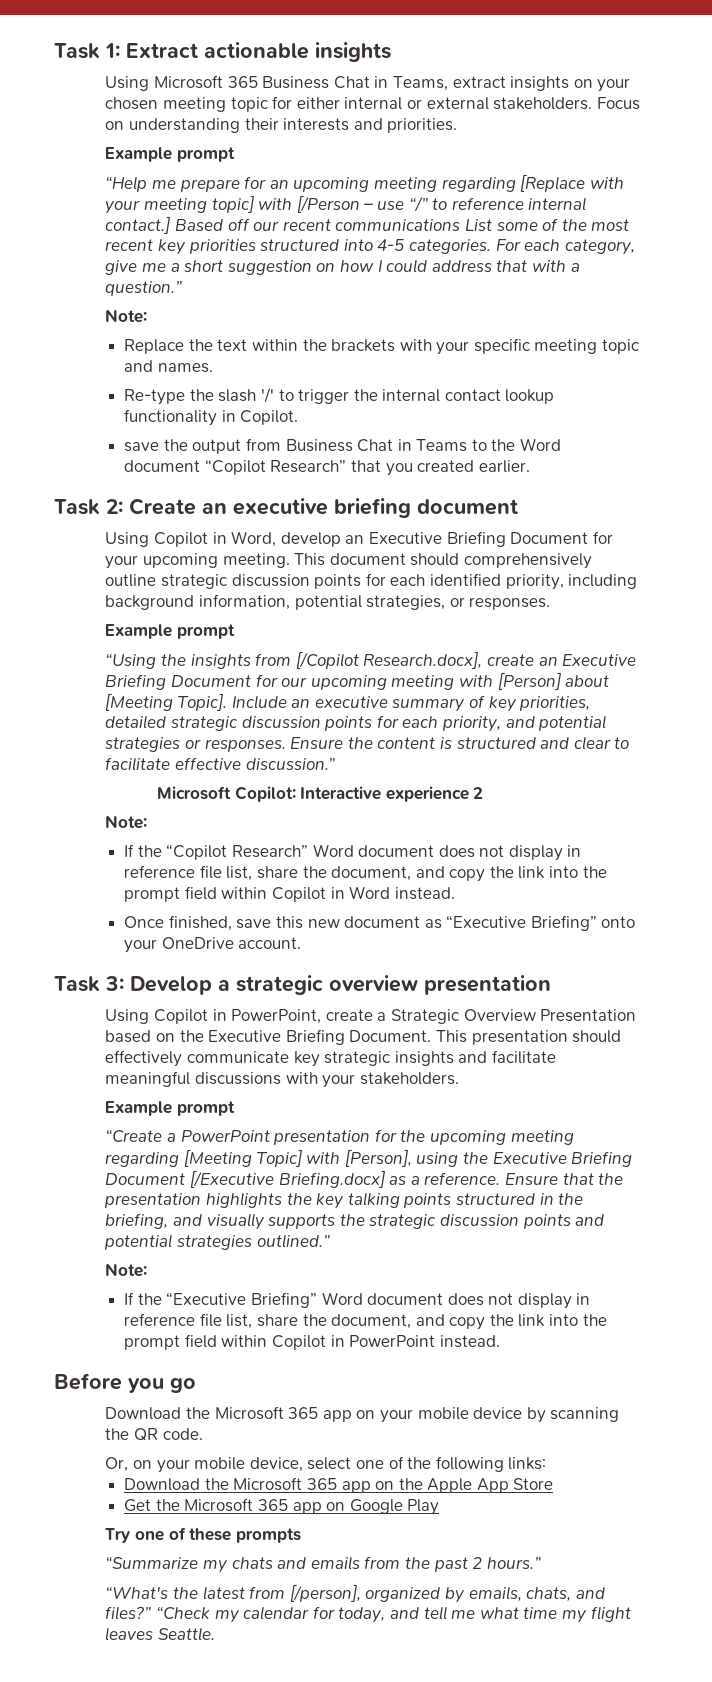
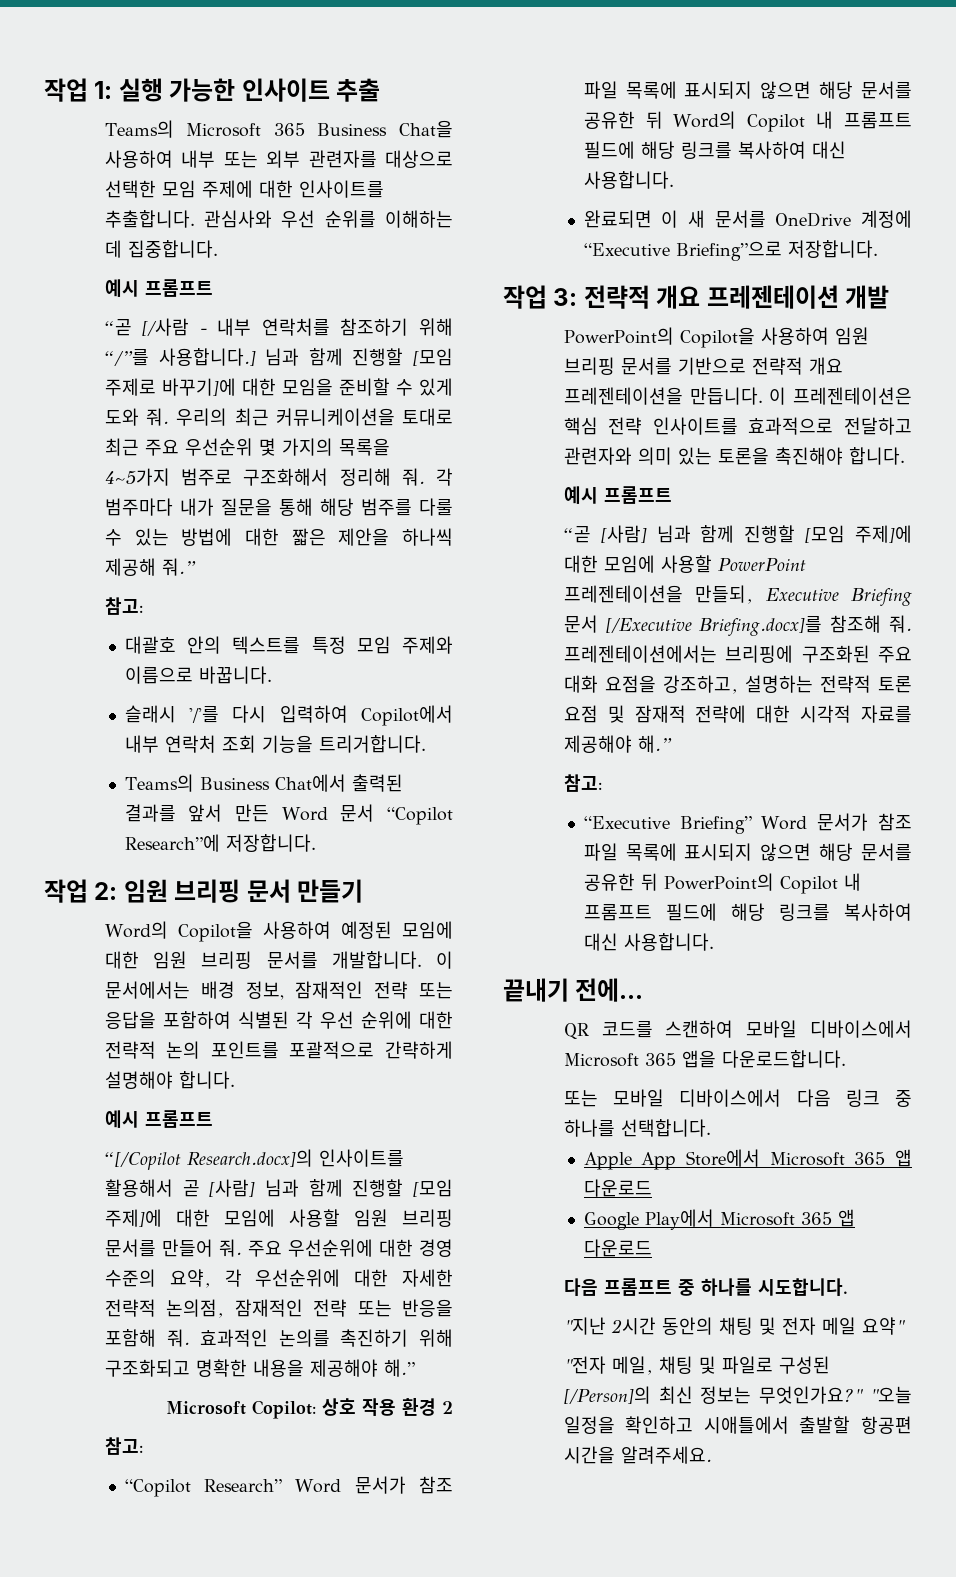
- Task 1: Extract actionable insights
- Using Microsoft 365 Business Chat in Teams, extract insights on your chosen meeting topic for either internal or external stakeholders. Focus on understanding their interests and priorities.
- Example prompt
- “Help me prepare for an upcoming meeting regarding [Replace with your meeting topic] with [/Person – use “/” to reference internal contact.] Based off our recent communications List some of the most recent key priorities structured into 4-5 categories. For each category, give me a short suggestion on how I could address that with a question.”
- Note:
- Replace the text within the brackets with your specific meeting topic and names.
- Re-type the slash '/' to trigger the internal contact lookup functionality in Copilot.
- save the output from Business Chat in Teams to the Word document “Copilot Research” that you created earlier.
- Task 2: Create an executive briefing document
- Using Copilot in Word, develop an Executive Briefing Document for your upcoming meeting. This document should comprehensively outline strategic discussion points for each identified priority, including background information, potential strategies, or responses.
- Example prompt
- “Using the insights from [/Copilot Research.docx], create an Executive Briefing Document for our upcoming meeting with [Person] about [Meeting Topic]. Include an executive summary of key priorities, detailed strategic discussion points for each priority, and potential strategies or responses. Ensure the content is structured and clear to facilitate effective discussion.”
- Microsoft Copilot: Interactive experience 2
- Note:
- If the “Copilot Research” Word document does not display in reference file list, share the document, and copy the link into the prompt field within Copilot in Word instead.
- Once finished, save this new document as “Executive Briefing” onto your OneDrive account.
- Task 3: Develop a strategic overview presentation
- Using Copilot in PowerPoint, create a Strategic Overview Presentation based on the Executive Briefing Document. This presentation should effectively communicate key strategic insights and facilitate meaningful discussions with your stakeholders.
- Example prompt
- “Create a PowerPoint presentation for the upcoming meeting regarding [Meeting Topic] with [Person], using the Executive Briefing Document [/Executive Briefing.docx] as a reference. Ensure that the presentation highlights the key talking points structured in the briefing, and visually supports the strategic discussion points and potential strategies outlined.”
- Note:
- If the “Executive Briefing” Word document does not display in reference file list, share the document, and copy the link into the prompt field within Copilot in PowerPoint instead.
- Before you go
- Download the Microsoft 365 app on your mobile device by scanning the QR code.
- Or, on your mobile device, select one of the following links:
- Download the Microsoft 365 app on the Apple App Store
- Get the Microsoft 365 app on Google Play
- Try one of these prompts
- “Summarize my chats and emails from the past 2 hours.”
- “What's the latest from [/person], organized by emails, chats, and files?” “Check my calendar for today, and tell me what time my flight leaves Seattle.
+ 작업 1: 실행 가능한 인사이트 추출
+ Teams의 Microsoft 365 Business Chat을 사용하여 내부 또는 외부 관련자를 대상으로 선택한 모임 주제에 대한 인사이트를 추출합니다. 관심사와 우선 순위를 이해하는 데 집중합니다.
+ 예시 프롬프트
+ “곧 [/사람 - 내부 연락처를 참조하기 위해 “/”를 사용합니다.] 님과 함께 진행할 [모임 주제로 바꾸기]에 대한 모임을 준비할 수 있게 도와 줘. 우리의 최근 커뮤니케이션을 토대로 최근 주요 우선순위 몇 가지의 목록을 4~5가지 범주로 구조화해서 정리해 줘. 각 범주마다 내가 질문을 통해 해당 범주를 다룰 수 있는 방법에 대한 짧은 제안을 하나씩 제공해 줘.”
+ 참고:
+ 대괄호 안의 텍스트를 특정 모임 주제와 이름으로 바꿉니다.
+ 슬래시 '/'를 다시 입력하여 Copilot에서 내부 연락처 조회 기능을 트리거합니다.
+ Teams의 Business Chat에서 출력된 결과를 앞서 만든 Word 문서 “Copilot Research”에 저장합니다.
+ 작업 2: 임원 브리핑 문서 만들기
+ Word의 Copilot을 사용하여 예정된 모임에 대한 임원 브리핑 문서를 개발합니다. 이 문서에서는 배경 정보, 잠재적인 전략 또는 응답을 포함하여 식별된 각 우선 순위에 대한 전략적 논의 포인트를 포괄적으로 간략하게 설명해야 합니다.
+ 예시 프롬프트
+ “[/Copilot Research.docx]의 인사이트를 활용해서 곧 [사람] 님과 함께 진행할 [모임 주제]에 대한 모임에 사용할 임원 브리핑 문서를 만들어 줘. 주요 우선순위에 대한 경영 수준의 요약, 각 우선순위에 대한 자세한 전략적 논의점, 잠재적인 전략 또는 반응을 포함해 줘. 효과적인 논의를 촉진하기 위해 구조화되고 명확한 내용을 제공해야 해.”
+ Microsoft Copilot: 상호 작용 환경 2
+ 참고:
+ “Copilot Research” Word 문서가 참조 파일 목록에 표시되지 않으면 해당 문서를 공유한 뒤 Word의 Copilot 내 프롬프트 필드에 해당 링크를 복사하여 대신 사용합니다.
+ 완료되면 이 새 문서를 OneDrive 계정에 “Executive Briefing”으로 저장합니다.
+ 작업 3: 전략적 개요 프레젠테이션 개발
+ PowerPoint의 Copilot을 사용하여 임원 브리핑 문서를 기반으로 전략적 개요 프레젠테이션을 만듭니다. 이 프레젠테이션은 핵심 전략 인사이트를 효과적으로 전달하고 관련자와 의미 있는 토론을 촉진해야 합니다.
+ 예시 프롬프트
+ “곧 [사람] 님과 함께 진행할 [모임 주제]에 대한 모임에 사용할 PowerPoint 프레젠테이션을 만들되, Executive Briefing 문서 [/Executive Briefing.docx]를 참조해 줘. 프레젠테이션에서는 브리핑에 구조화된 주요 대화 요점을 강조하고, 설명하는 전략적 토론 요점 및 잠재적 전략에 대한 시각적 자료를 제공해야 해.”
+ 참고:
+ “Executive Briefing” Word 문서가 참조 파일 목록에 표시되지 않으면 해당 문서를 공유한 뒤 PowerPoint의 Copilot 내 프롬프트 필드에 해당 링크를 복사하여 대신 사용합니다.
+ 끝내기 전에...
+ QR 코드를 스캔하여 모바일 디바이스에서 Microsoft 365 앱을 다운로드합니다.
+ 또는 모바일 디바이스에서 다음 링크 중 하나를 선택합니다.
+ Apple App Store에서 Microsoft 365 앱 다운로드
+ Google Play에서 Microsoft 365 앱 다운로드
+ 다음 프롬프트 중 하나를 시도합니다.
+ "지난 2시간 동안의 채팅 및 전자 메일 요약"
+ "전자 메일, 채팅 및 파일로 구성된 [/Person]의 최신 정보는 무엇인가요?" "오늘 일정을 확인하고 시애틀에서 출발할 항공편 시간을 알려주세요.

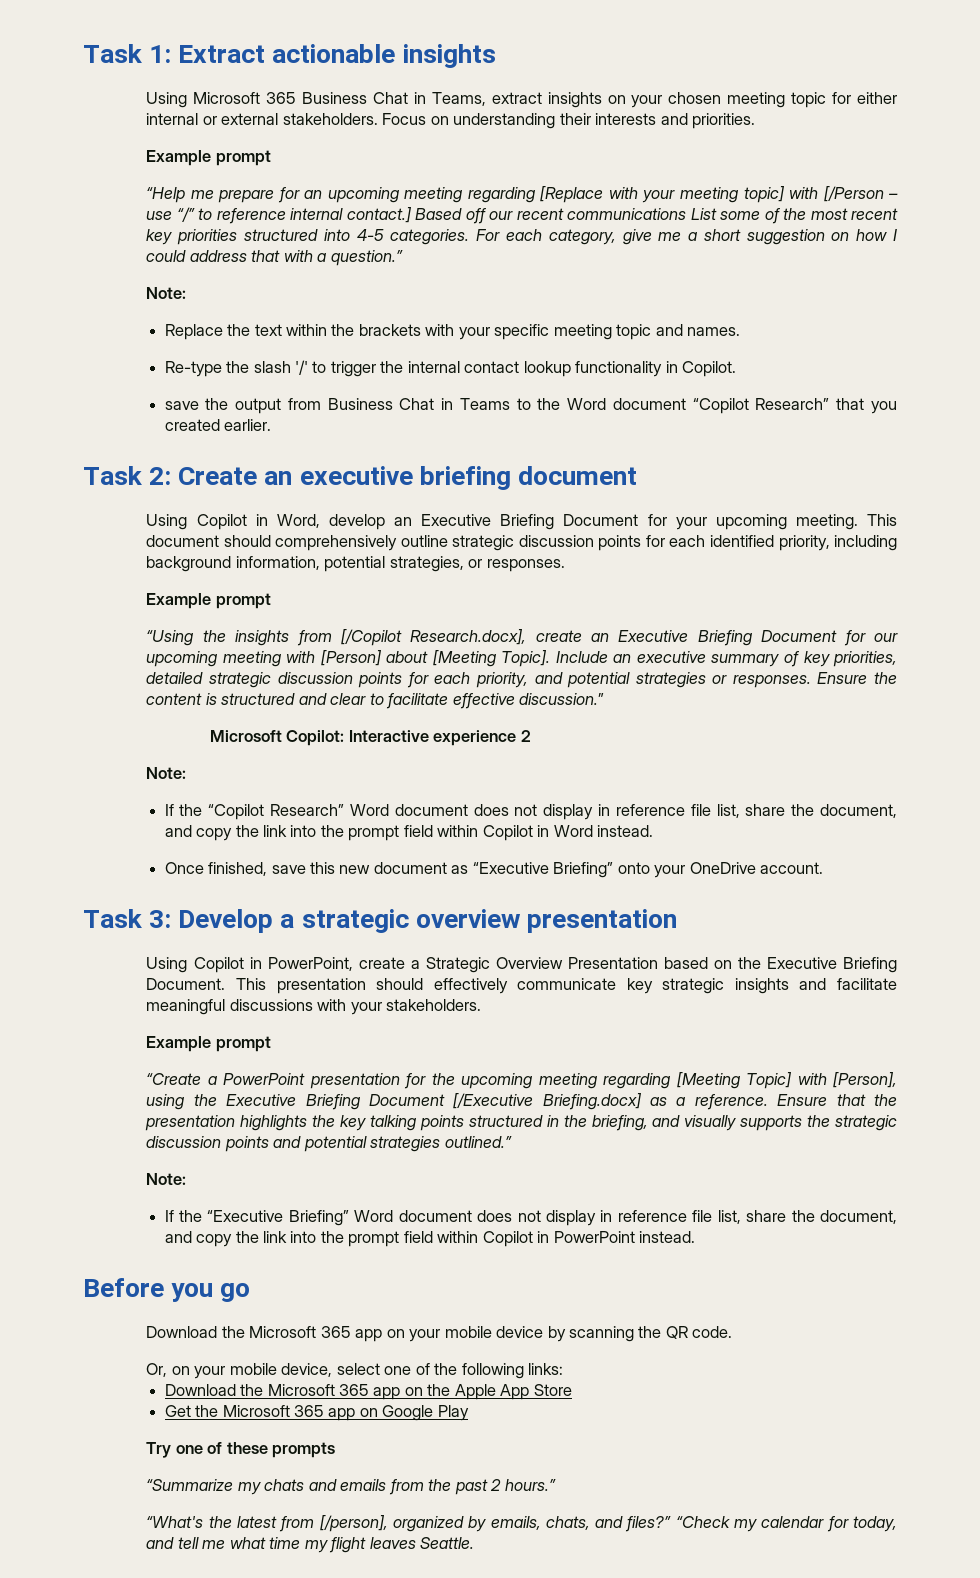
- 작업 1: 실행 가능한 인사이트 추출
- Teams의 Microsoft 365 Business Chat을 사용하여 내부 또는 외부 관련자를 대상으로 선택한 모임 주제에 대한 인사이트를 추출합니다. 관심사와 우선 순위를 이해하는 데 집중합니다.
- 예시 프롬프트
- “곧 [/사람 - 내부 연락처를 참조하기 위해 “/”를 사용합니다.] 님과 함께 진행할 [모임 주제로 바꾸기]에 대한 모임을 준비할 수 있게 도와 줘. 우리의 최근 커뮤니케이션을 토대로 최근 주요 우선순위 몇 가지의 목록을 4~5가지 범주로 구조화해서 정리해 줘. 각 범주마다 내가 질문을 통해 해당 범주를 다룰 수 있는 방법에 대한 짧은 제안을 하나씩 제공해 줘.”
- 참고:
- 대괄호 안의 텍스트를 특정 모임 주제와 이름으로 바꿉니다.
- 슬래시 '/'를 다시 입력하여 Copilot에서 내부 연락처 조회 기능을 트리거합니다.
- Teams의 Business Chat에서 출력된 결과를 앞서 만든 Word 문서 “Copilot Research”에 저장합니다.
- 작업 2: 임원 브리핑 문서 만들기
- Word의 Copilot을 사용하여 예정된 모임에 대한 임원 브리핑 문서를 개발합니다. 이 문서에서는 배경 정보, 잠재적인 전략 또는 응답을 포함하여 식별된 각 우선 순위에 대한 전략적 논의 포인트를 포괄적으로 간략하게 설명해야 합니다.
- 예시 프롬프트
- “[/Copilot Research.docx]의 인사이트를 활용해서 곧 [사람] 님과 함께 진행할 [모임 주제]에 대한 모임에 사용할 임원 브리핑 문서를 만들어 줘. 주요 우선순위에 대한 경영 수준의 요약, 각 우선순위에 대한 자세한 전략적 논의점, 잠재적인 전략 또는 반응을 포함해 줘. 효과적인 논의를 촉진하기 위해 구조화되고 명확한 내용을 제공해야 해.”
- Microsoft Copilot: 상호 작용 환경 2
- 참고:
- “Copilot Research” Word 문서가 참조 파일 목록에 표시되지 않으면 해당 문서를 공유한 뒤 Word의 Copilot 내 프롬프트 필드에 해당 링크를 복사하여 대신 사용합니다.
- 완료되면 이 새 문서를 OneDrive 계정에 “Executive Briefing”으로 저장합니다.
- 작업 3: 전략적 개요 프레젠테이션 개발
- PowerPoint의 Copilot을 사용하여 임원 브리핑 문서를 기반으로 전략적 개요 프레젠테이션을 만듭니다. 이 프레젠테이션은 핵심 전략 인사이트를 효과적으로 전달하고 관련자와 의미 있는 토론을 촉진해야 합니다.
- 예시 프롬프트
- “곧 [사람] 님과 함께 진행할 [모임 주제]에 대한 모임에 사용할 PowerPoint 프레젠테이션을 만들되, Executive Briefing 문서 [/Executive Briefing.docx]를 참조해 줘. 프레젠테이션에서는 브리핑에 구조화된 주요 대화 요점을 강조하고, 설명하는 전략적 토론 요점 및 잠재적 전략에 대한 시각적 자료를 제공해야 해.”
- 참고:
- “Executive Briefing” Word 문서가 참조 파일 목록에 표시되지 않으면 해당 문서를 공유한 뒤 PowerPoint의 Copilot 내 프롬프트 필드에 해당 링크를 복사하여 대신 사용합니다.
- 끝내기 전에...
- QR 코드를 스캔하여 모바일 디바이스에서 Microsoft 365 앱을 다운로드합니다.
- 또는 모바일 디바이스에서 다음 링크 중 하나를 선택합니다.
- Apple App Store에서 Microsoft 365 앱 다운로드
- Google Play에서 Microsoft 365 앱 다운로드
- 다음 프롬프트 중 하나를 시도합니다.
- "지난 2시간 동안의 채팅 및 전자 메일 요약"
- "전자 메일, 채팅 및 파일로 구성된 [/Person]의 최신 정보는 무엇인가요?" "오늘 일정을 확인하고 시애틀에서 출발할 항공편 시간을 알려주세요.
+ Task 1: Extract actionable insights
+ Using Microsoft 365 Business Chat in Teams, extract insights on your chosen meeting topic for either internal or external stakeholders. Focus on understanding their interests and priorities.
+ Example prompt
+ “Help me prepare for an upcoming meeting regarding [Replace with your meeting topic] with [/Person – use “/” to reference internal contact.] Based off our recent communications List some of the most recent key priorities structured into 4-5 categories. For each category, give me a short suggestion on how I could address that with a question.”
+ Note:
+ Replace the text within the brackets with your specific meeting topic and names.
+ Re-type the slash '/' to trigger the internal contact lookup functionality in Copilot.
+ save the output from Business Chat in Teams to the Word document “Copilot Research” that you created earlier.
+ Task 2: Create an executive briefing document
+ Using Copilot in Word, develop an Executive Briefing Document for your upcoming meeting. This document should comprehensively outline strategic discussion points for each identified priority, including background information, potential strategies, or responses.
+ Example prompt
+ “Using the insights from [/Copilot Research.docx], create an Executive Briefing Document for our upcoming meeting with [Person] about [Meeting Topic]. Include an executive summary of key priorities, detailed strategic discussion points for each priority, and potential strategies or responses. Ensure the content is structured and clear to facilitate effective discussion.”
+ Microsoft Copilot: Interactive experience 2
+ Note:
+ If the “Copilot Research” Word document does not display in reference file list, share the document, and copy the link into the prompt field within Copilot in Word instead.
+ Once finished, save this new document as “Executive Briefing” onto your OneDrive account.
+ Task 3: Develop a strategic overview presentation
+ Using Copilot in PowerPoint, create a Strategic Overview Presentation based on the Executive Briefing Document. This presentation should effectively communicate key strategic insights and facilitate meaningful discussions with your stakeholders.
+ Example prompt
+ “Create a PowerPoint presentation for the upcoming meeting regarding [Meeting Topic] with [Person], using the Executive Briefing Document [/Executive Briefing.docx] as a reference. Ensure that the presentation highlights the key talking points structured in the briefing, and visually supports the strategic discussion points and potential strategies outlined.”
+ Note:
+ If the “Executive Briefing” Word document does not display in reference file list, share the document, and copy the link into the prompt field within Copilot in PowerPoint instead.
+ Before you go
+ Download the Microsoft 365 app on your mobile device by scanning the QR code.
+ Or, on your mobile device, select one of the following links:
+ Download the Microsoft 365 app on the Apple App Store
+ Get the Microsoft 365 app on Google Play
+ Try one of these prompts
+ “Summarize my chats and emails from the past 2 hours.”
+ “What's the latest from [/person], organized by emails, chats, and files?” “Check my calendar for today, and tell me what time my flight leaves Seattle.

